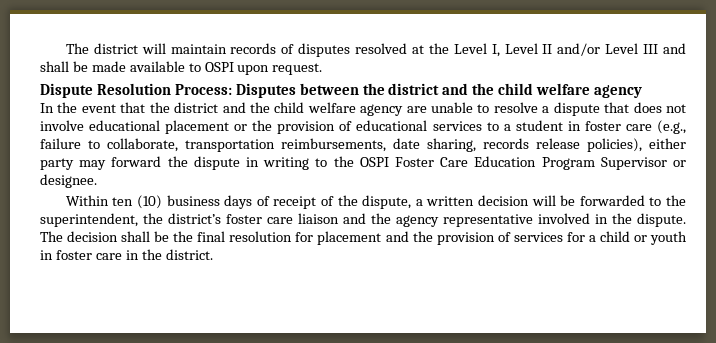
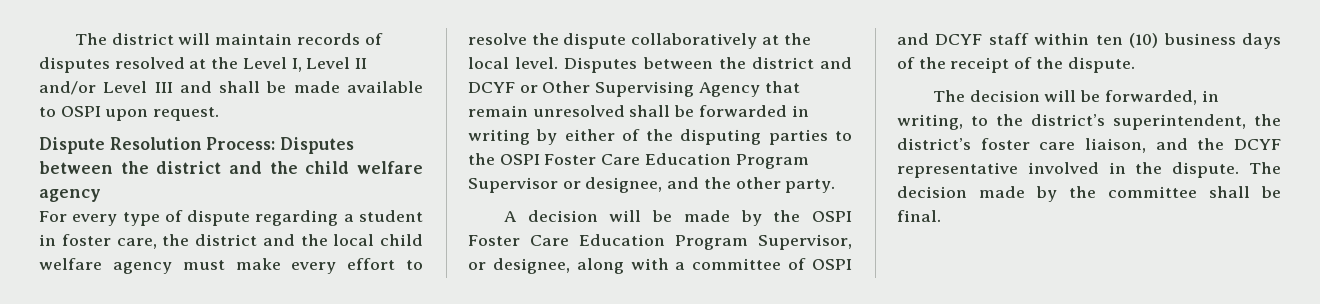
- In the event that the district and the child welfare agency are unable to resolve a dispute that does not involve educational placement or the provision of educational services to a student in foster care (e.g., failure to collaborate, transportation reimbursements, date sharing, records release policies), either party may forward the dispute in writing to the OSPI Foster Care Education Program Supervisor or designee.
- Within ten (10) business days of receipt of the dispute, a written decision will be forwarded to the superintendent, the district’s foster care liaison and the agency representative involved in the dispute.
+ For every type of dispute regarding a student in foster care, the district and the local child welfare agency must make every effort to resolve the dispute collaboratively at the local level. Disputes between the district and DCYF or Other Supervising Agency that remain unresolved shall be forwarded in writing by either of the disputing parties to the OSPI Foster Care Education Program Supervisor or designee, and the other party.
+ A decision will be made by the OSPI Foster Care Education Program Supervisor, or designee, along with a committee of OSPI and DCYF staff within ten (10) business days of the receipt of the dispute.
+ The decision will be forwarded, in writing, to the district’s superintendent, the district’s foster care liaison, and the DCYF representative involved in the dispute.
- The decision shall be the final resolution for placement and the provision of services for a child or youth in foster care in the district.
+ The decision made by the committee shall be final.

